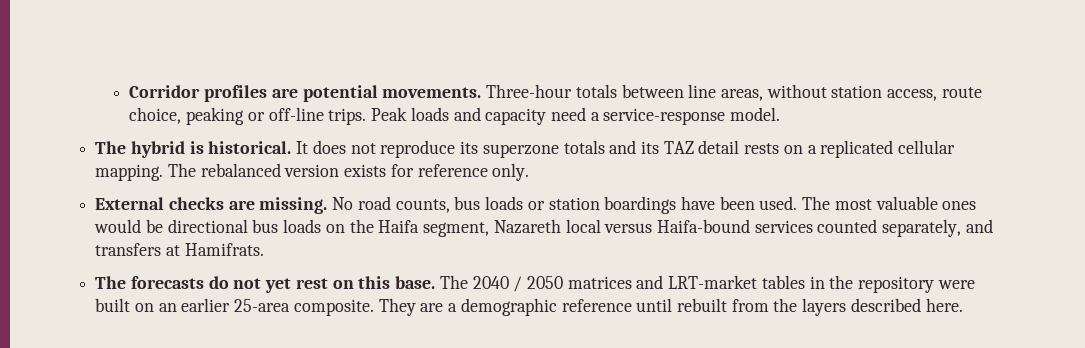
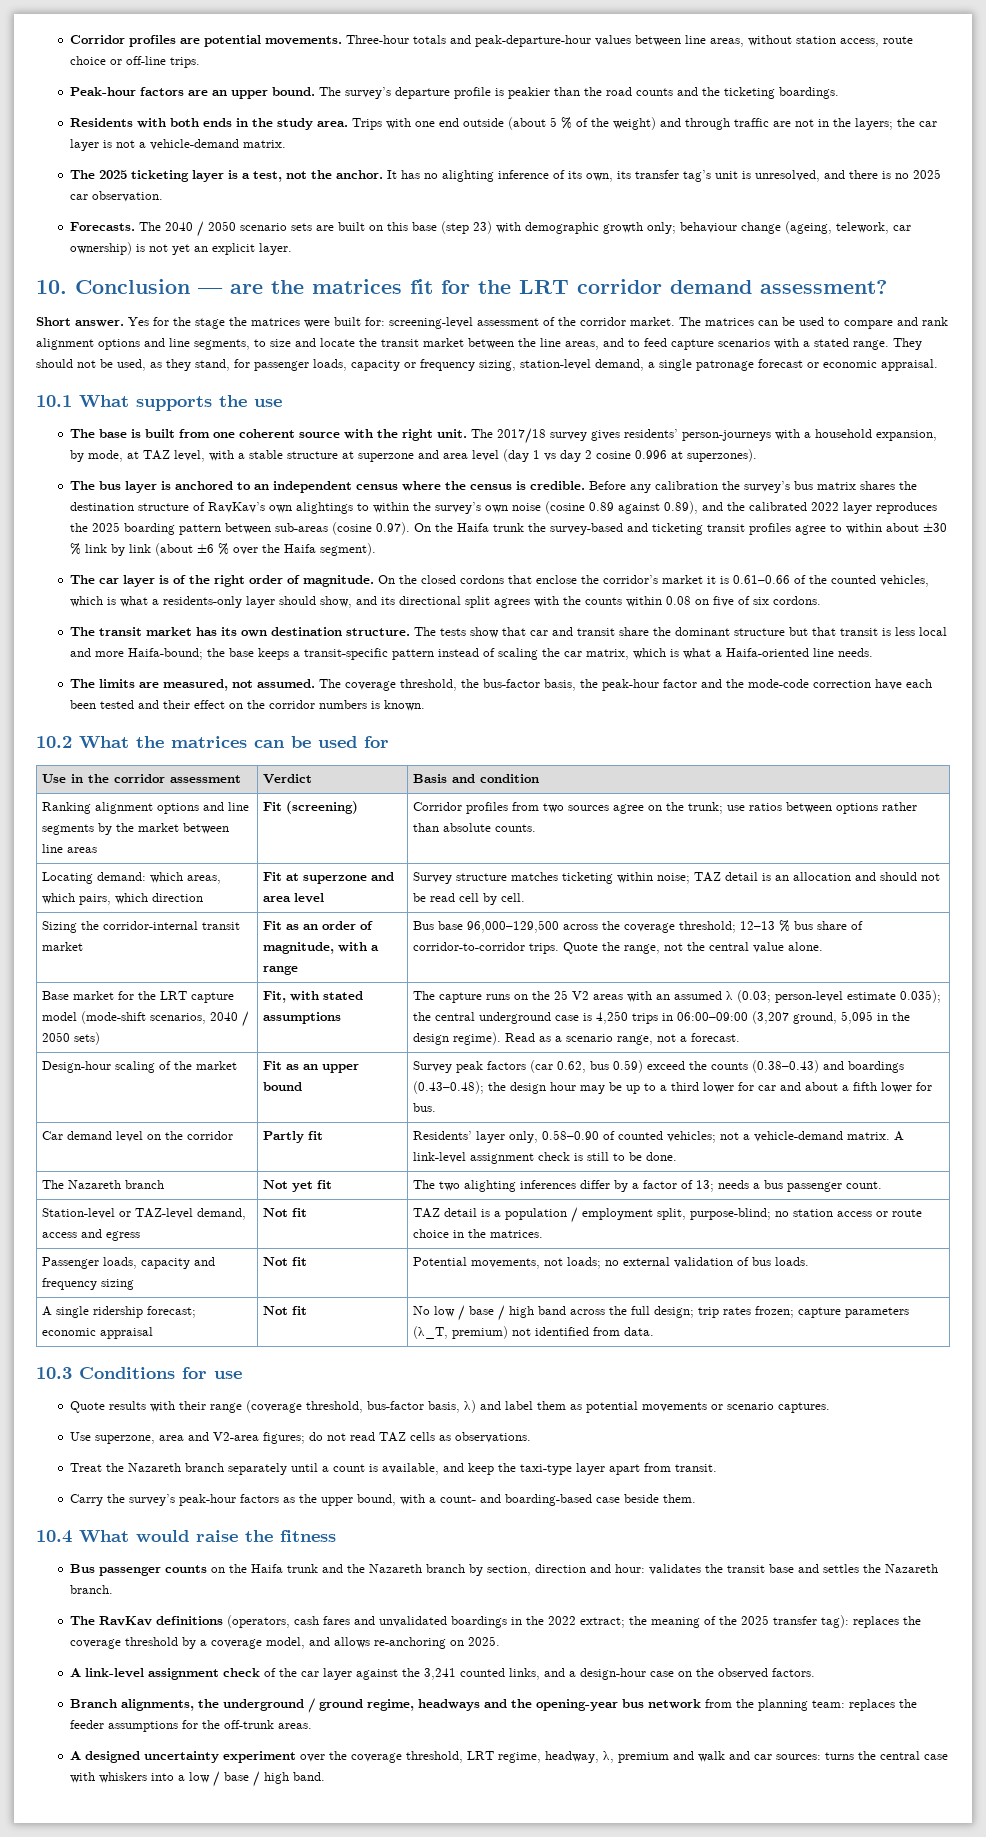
- Three-hour totals between line areas, without station access, route choice, peaking or off-line trips. Peak loads and capacity need a service-response model.
- The hybrid is historical. It does not reproduce its superzone totals and its TAZ detail rests on a replicated cellular mapping. The rebalanced version exists for reference only.
- External checks are missing. No road counts, bus loads or station boardings have been used. The most valuable ones would be directional bus loads on the Haifa segment, Nazareth local versus Haifa-bound services counted separately, and transfers at Hamifrats.
- The forecasts do not yet rest on this base. The 2040 / 2050 matrices and LRT-market tables in the repository were built on an earlier 25-area composite. They are a demographic reference until rebuilt from the layers described here.
+ Three-hour totals and peak-departure-hour values between line areas, without station access, route choice or off-line trips.
+ Peak-hour factors are an upper bound. The survey’s departure profile is peakier than the road counts and the ticketing boardings.
+ Residents with both ends in the study area. Trips with one end outside (about 5 % of the weight) and through traffic are not in the layers; the car layer is not a vehicle-demand matrix.
+ The 2025 ticketing layer is a test, not the anchor. It has no alighting inference of its own, its transfer tag’s unit is unresolved, and there is no 2025 car observation.
+ Forecasts. The 2040 / 2050 scenario sets are built on this base (step 23) with demographic growth only; behaviour change (ageing, telework, car ownership) is not yet an explicit layer.
+ 10. Conclusion — are the matrices fit for the LRT corridor demand assessment?
+ Short answer. Yes for the stage the matrices were built for: screening-level assessment of the corridor market. The matrices can be used to compare and rank alignment options and line segments, to size and locate the transit market between the line areas, and to feed capture scenarios with a stated range. They should not be used, as they stand, for passenger loads, capacity or frequency sizing, station-level demand, a single patronage forecast or economic appraisal.
+ 10.1 What supports the use
+ The base is built from one coherent source with the right unit. The 2017/18 survey gives residents’ person-journeys with a household expansion, by mode, at TAZ level, with a stable structure at superzone and area level (day 1 vs day 2 cosine 0.996 at superzones).
+ The bus layer is anchored to an independent census where the census is credible. Before any calibration the survey’s bus matrix shares the destination structure of RavKav’s own alightings to within the survey’s own noise (cosine 0.89 against 0.89), and the calibrated 2022 layer reproduces the 2025 boarding pattern between sub-areas (cosine 0.97). On the Haifa trunk the survey-based and ticketing transit profiles agree to within about ±30 % link by link (about ±6 % over the Haifa segment).
+ The car layer is of the right order of magnitude. On the closed cordons that enclose the corridor’s market it is 0.61–0.66 of the counted vehicles, which is what a residents-only layer should show, and its directional split agrees with the counts within 0.08 on five of six cordons.
+ The transit market has its own destination structure. The tests show that car and transit share the dominant structure but that transit is less local and more Haifa-bound; the base keeps a transit-specific pattern instead of scaling the car matrix, which is what a Haifa-oriented line needs.
+ The limits are measured, not assumed. The coverage threshold, the bus-factor basis, the peak-hour factor and the mode-code correction have each been tested and their effect on the corridor numbers is known.
+ 10.2 What the matrices can be used for
+ Use in the corridor assessment | Verdict | Basis and condition
+ Ranking alignment options and line segments by the market between line areas | Fit (screening) | Corridor profiles from two sources agree on the trunk; use ratios between options rather than absolute counts.
+ Locating demand: which areas, which pairs, which direction | Fit at superzone and area level | Survey structure matches ticketing within noise; TAZ detail is an allocation and should not be read cell by cell.
+ Sizing the corridor-internal transit market | Fit as an order of magnitude, with a range | Bus base 96,000–129,500 across the coverage threshold; 12–13 % bus share of corridor-to-corridor trips. Quote the range, not the central value alone.
+ Base market for the LRT capture model (mode-shift scenarios, 2040 / 2050 sets) | Fit, with stated assumptions | The capture runs on the 25 V2 areas with an assumed λ (0.03; person-level estimate 0.035); the central underground case is 4,250 trips in 06:00–09:00 (3,207 ground, 5,095 in the design regime). Read as a scenario range, not a forecast.
+ Design-hour scaling of the market | Fit as an upper bound | Survey peak factors (car 0.62, bus 0.59) exceed the counts (0.38–0.43) and boardings (0.43–0.48); the design hour may be up to a third lower for car and about a fifth lower for bus.
+ Car demand level on the corridor | Partly fit | Residents’ layer only, 0.58–0.90 of counted vehicles; not a vehicle-demand matrix. A link-level assignment check is still to be done.
+ The Nazareth branch | Not yet fit | The two alighting inferences differ by a factor of 13; needs a bus passenger count.
+ Station-level or TAZ-level demand, access and egress | Not fit | TAZ detail is a population / employment split, purpose-blind; no station access or route choice in the matrices.
+ Passenger loads, capacity and frequency sizing | Not fit | Potential movements, not loads; no external validation of bus loads.
+ A single ridership forecast; economic appraisal | Not fit | No low / base / high band across the full design; trip rates frozen; capture parameters (λ_T, premium) not identified from data.
+ 10.3 Conditions for use
+ Quote results with their range (coverage threshold, bus-factor basis, λ) and label them as potential movements or scenario captures.
+ Use superzone, area and V2-area figures; do not read TAZ cells as observations.
+ Treat the Nazareth branch separately until a count is available, and keep the taxi-type layer apart from transit.
+ Carry the survey’s peak-hour factors as the upper bound, with a count- and boarding-based case beside them.
+ 10.4 What would raise the fitness
+ Bus passenger counts on the Haifa trunk and the Nazareth branch by section, direction and hour: validates the transit base and settles the Nazareth branch.
+ The RavKav definitions (operators, cash fares and unvalidated boardings in the 2022 extract; the meaning of the 2025 transfer tag): replaces the coverage threshold by a coverage model, and allows re-anchoring on 2025.
+ A link-level assignment check of the car layer against the 3,241 counted links, and a design-hour case on the observed factors.
+ Branch alignments, the underground / ground regime, headways and the opening-year bus network from the planning team: replaces the feeder assumptions for the off-trunk areas.
+ A designed uncertainty experiment over the coverage threshold, LRT regime, headway, λ, premium and walk and car sources: turns the central case with whiskers into a low / base / high band.

